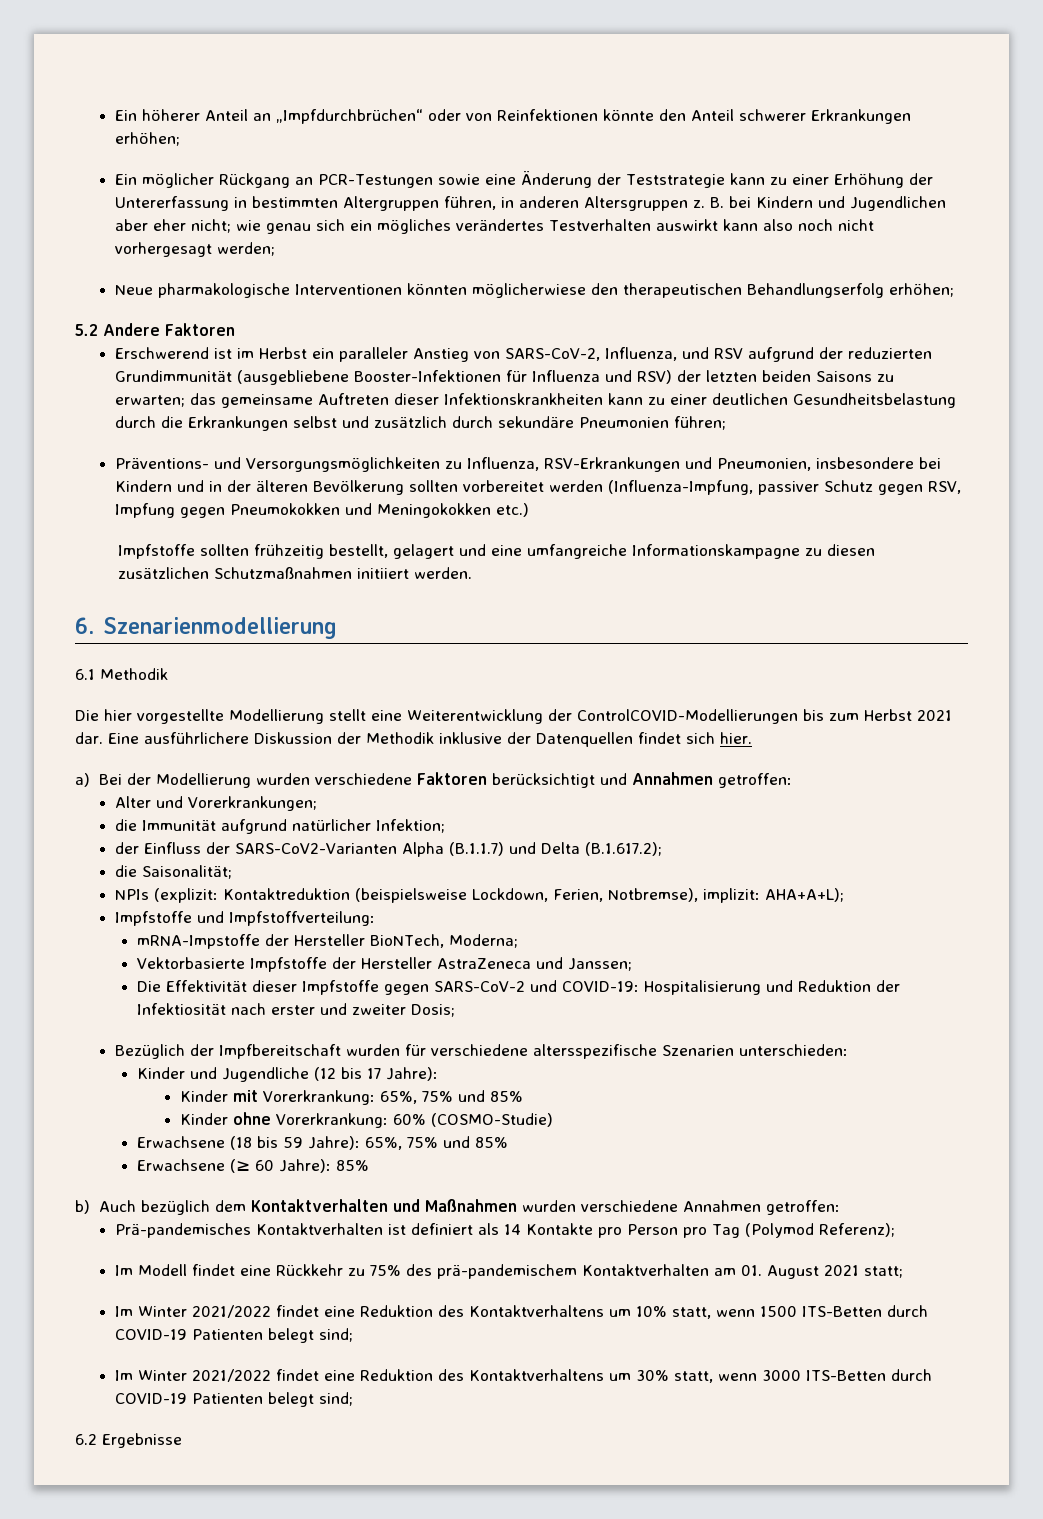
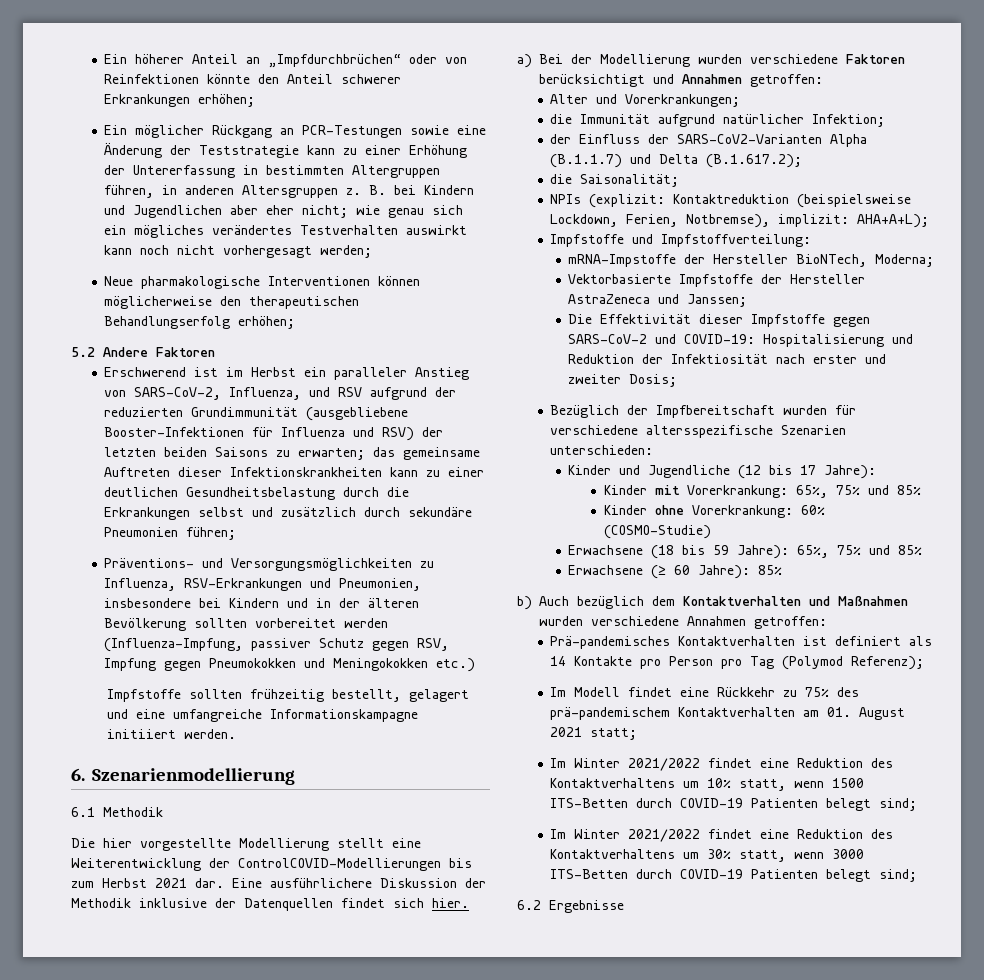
- B. bei Kindern und Jugendlichen aber eher nicht; wie genau sich ein mögliches verändertes Testverhalten auswirkt kann also noch nicht vorhergesagt werden;
+ B. bei Kindern und Jugendlichen aber eher nicht; wie genau sich ein mögliches verändertes Testverhalten auswirkt kann noch nicht vorhergesagt werden;
- Neue pharmakologische Interventionen könnten möglicherwiese den therapeutischen Behandlungserfolg erhöhen;
+ Neue pharmakologische Interventionen können möglicherweise den therapeutischen Behandlungserfolg erhöhen;
- Impfstoffe sollten frühzeitig bestellt, gelagert und eine umfangreiche Informationskampagne zu diesen zusätzlichen Schutzmaßnahmen initiiert werden.
+ Impfstoffe sollten frühzeitig bestellt, gelagert und eine umfangreiche Informationskampagne initiiert werden.

